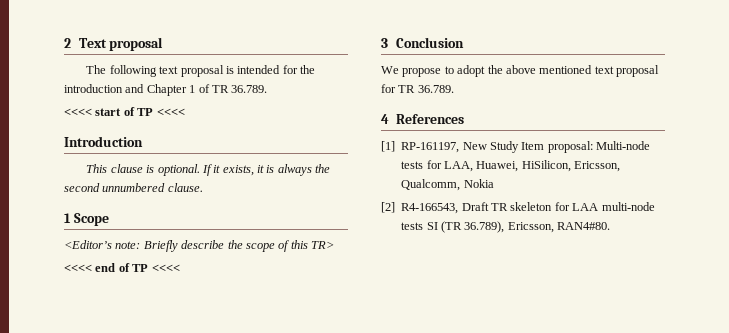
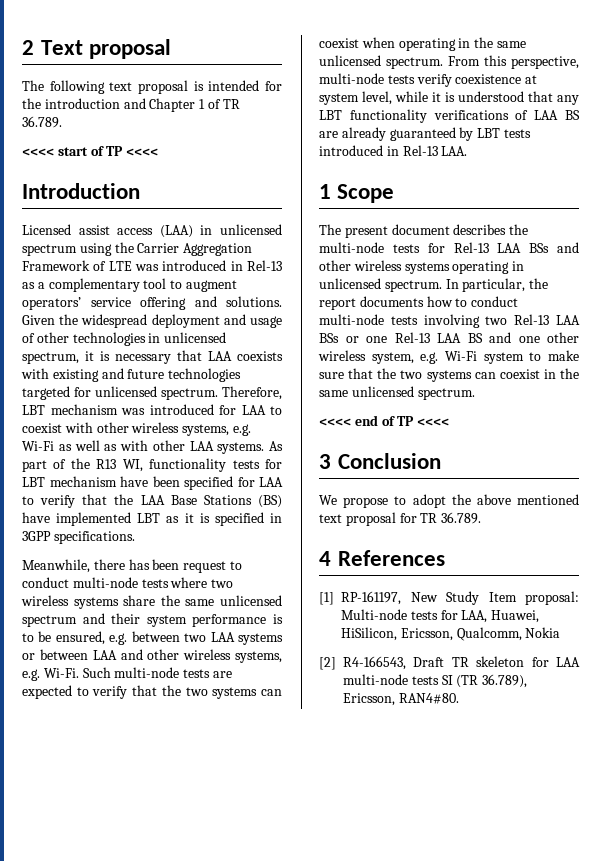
- This clause is optional. If it exists, it is always the second unnumbered clause.
+ Licensed assist access (LAA) in unlicensed spectrum using the Carrier Aggregation Framework of LTE was introduced in Rel-13 as a complementary tool to augment operators’ service offering and solutions. Given the widespread deployment and usage of other technologies in unlicensed spectrum, it is necessary that LAA coexists with existing and future technologies targeted for unlicensed spectrum. Therefore, LBT mechanism was introduced for LAA to coexist with other wireless systems, e.g. Wi-Fi as well as with other LAA systems. As part of the R13 WI, functionality tests for LBT mechanism have been specified for LAA to verify that the LAA Base Stations (BS) have implemented LBT as it is specified in 3GPP specifications.
+ Meanwhile, there has been request to conduct multi-node tests where two wireless systems share the same unlicensed spectrum and their system performance is to be ensured, e.g. between two LAA systems or between LAA and other wireless systems, e.g. Wi-Fi. Such multi-node tests are expected to verify that the two systems can coexist when operating in the same unlicensed spectrum. From this perspective, multi-node tests verify coexistence at system level, while it is understood that any LBT functionality verifications of LAA BS are already guaranteed by LBT tests introduced in Rel-13 LAA.
  1 Scope
- <Editor’s note: Briefly describe the scope of this TR>
+ The present document describes the multi-node tests for Rel-13 LAA BSs and other wireless systems operating in unlicensed spectrum. In particular, the report documents how to conduct multi-node tests involving two Rel-13 LAA BSs or one Rel-13 LAA BS and one other wireless system, e.g. Wi-Fi system to make sure that the two systems can coexist in the same unlicensed spectrum.

